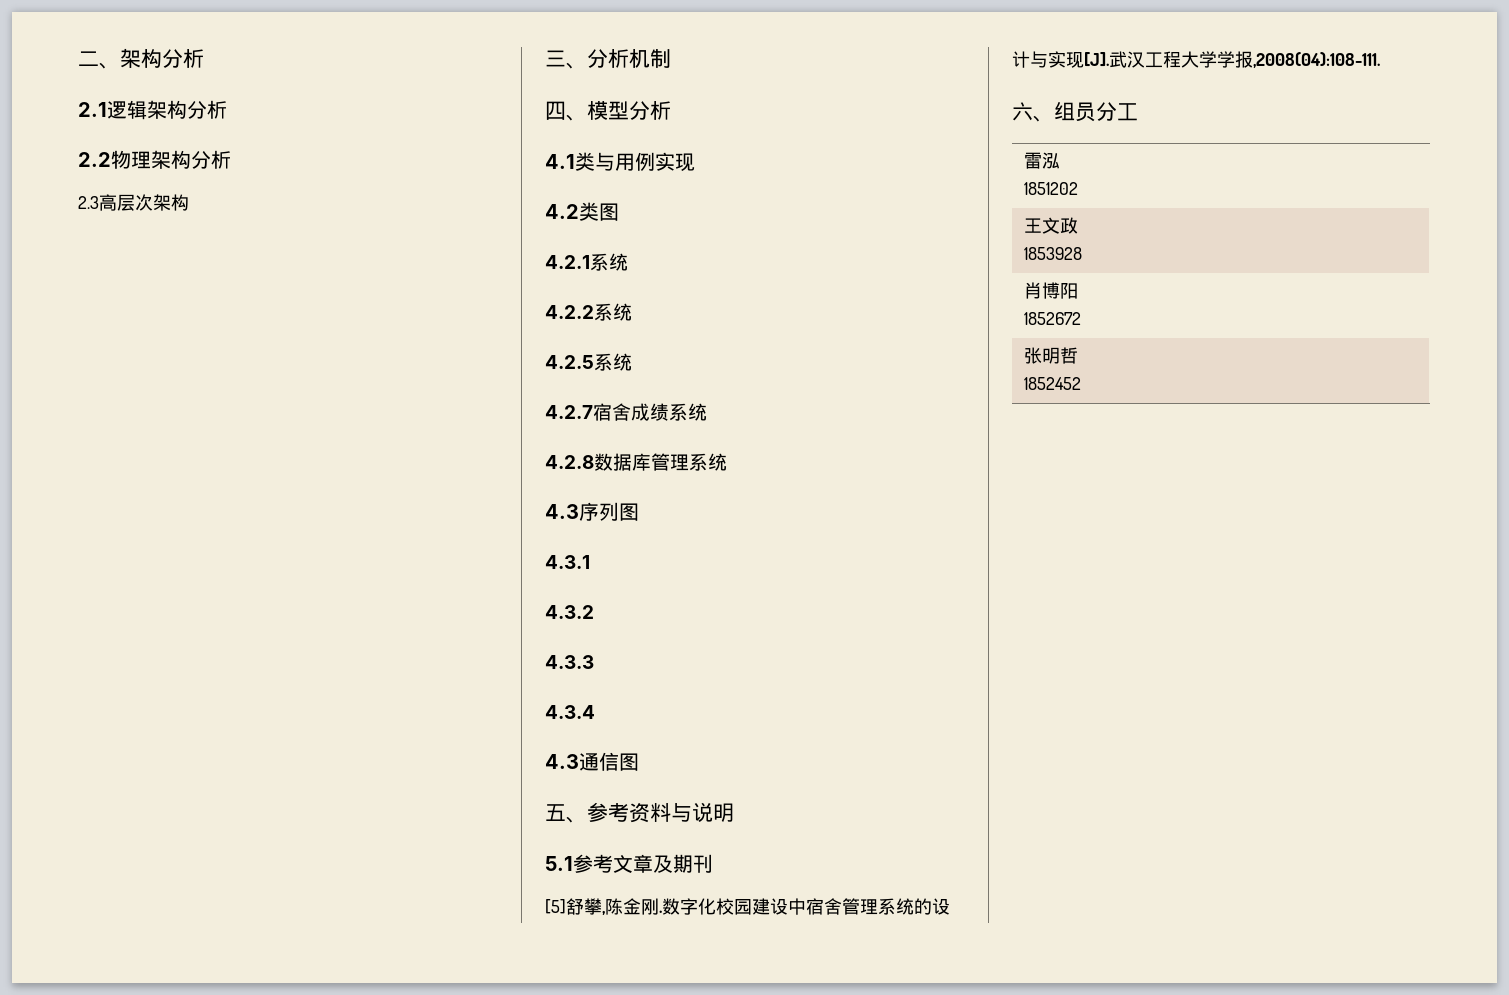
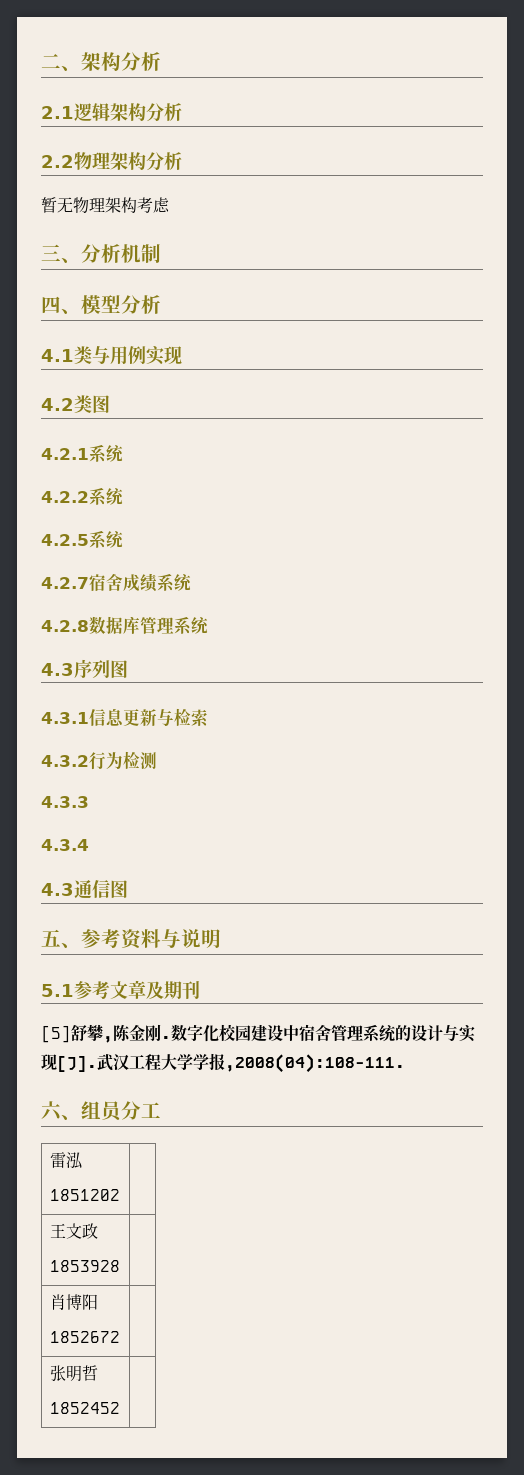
- 2.3高层次架构
+ 暂无物理架构考虑
- 4.3.1
+ 4.3.1信息更新与检索
- 4.3.2
+ 4.3.2行为检测

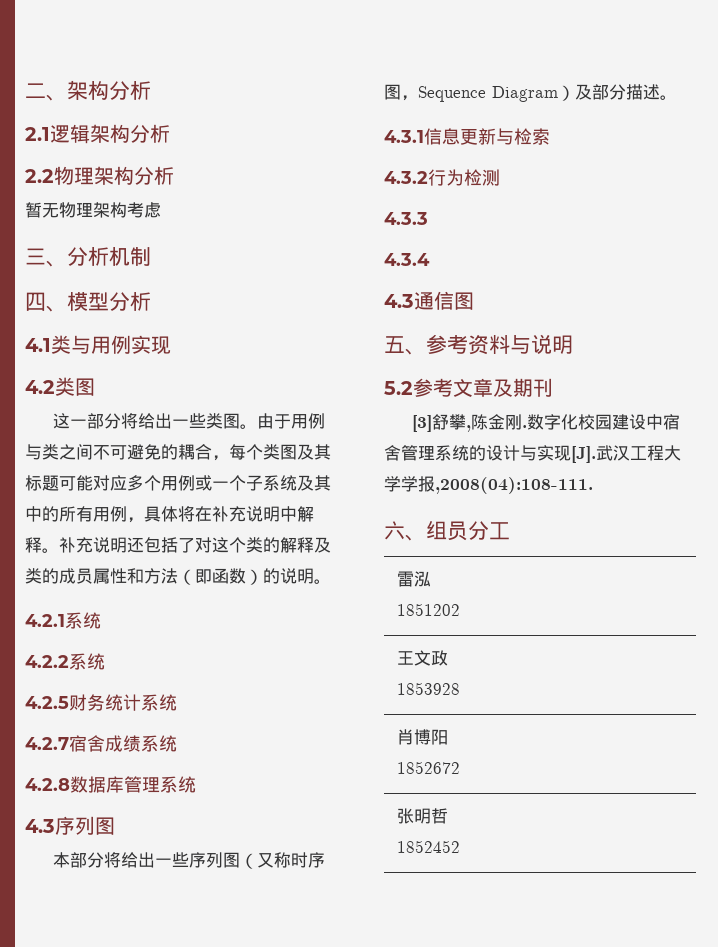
+ 这一部分将给出一些类图。由于用例与类之间不可避免的耦合，每个类图及其标题可能对应多个用例或一个子系统及其中的所有用例，具体将在补充说明中解释。补充说明还包括了对这个类的解释及类的成员属性和方法（即函数）的说明。
- 4.2.5系统
+ 4.2.5财务统计系统
+ 本部分将给出一些序列图（又称时序图，Sequence Diagram）及部分描述。
- 5.1参考文章及期刊
+ 5.2参考文章及期刊
- [5]舒攀,陈金刚.
+ [3]舒攀,陈金刚.

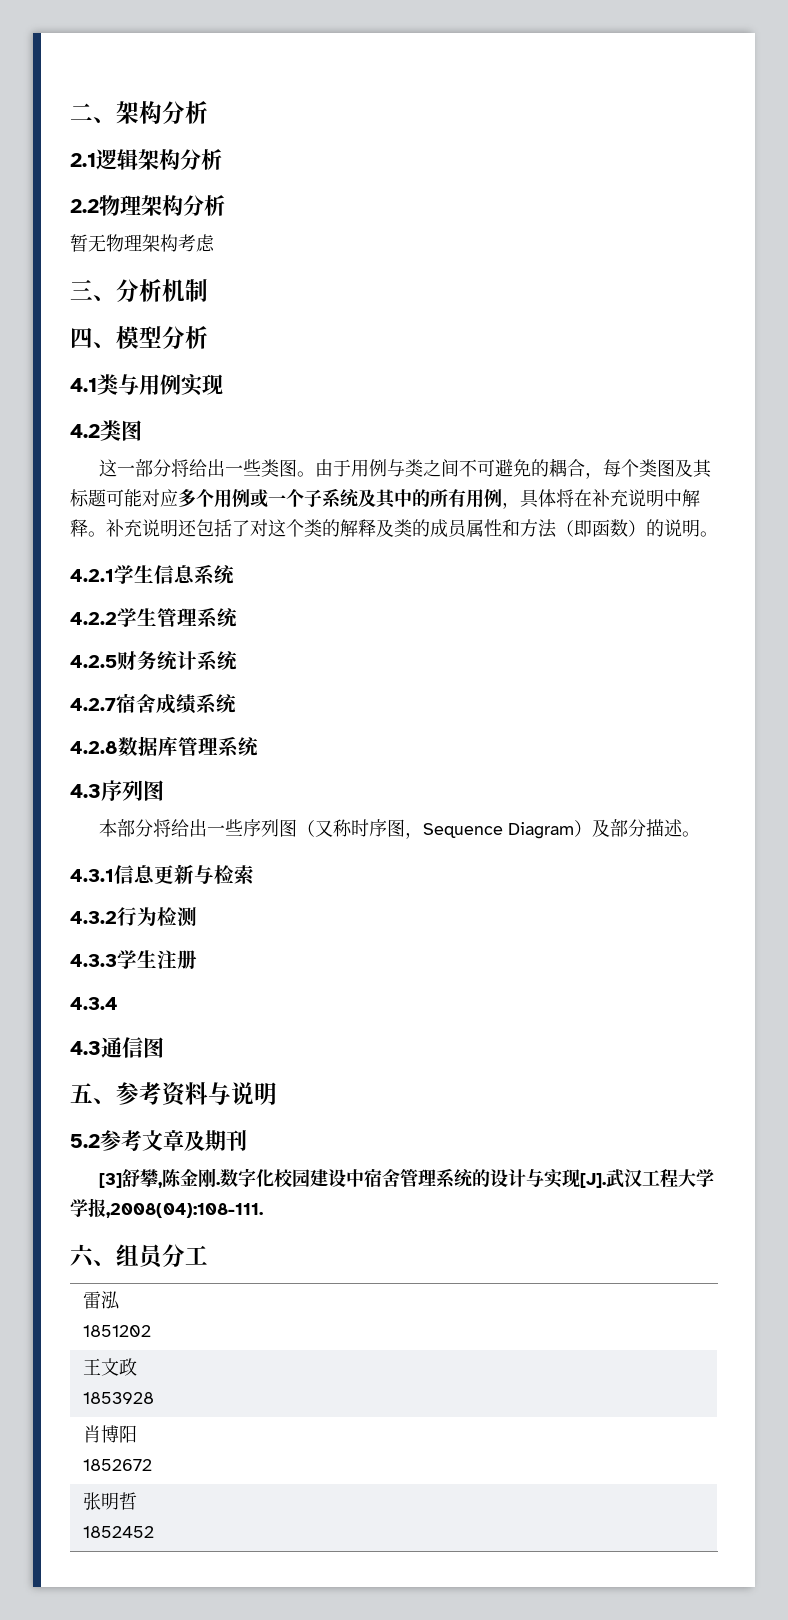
- 4.2.1系统
+ 4.2.1学生信息系统
- 4.2.2系统
+ 4.2.2学生管理系统
- 4.3.3
+ 4.3.3学生注册

